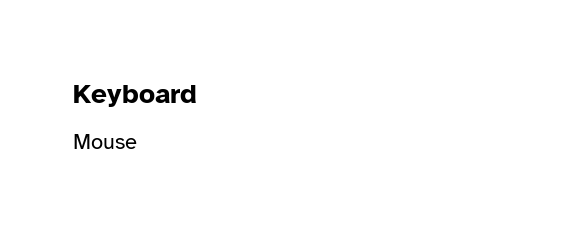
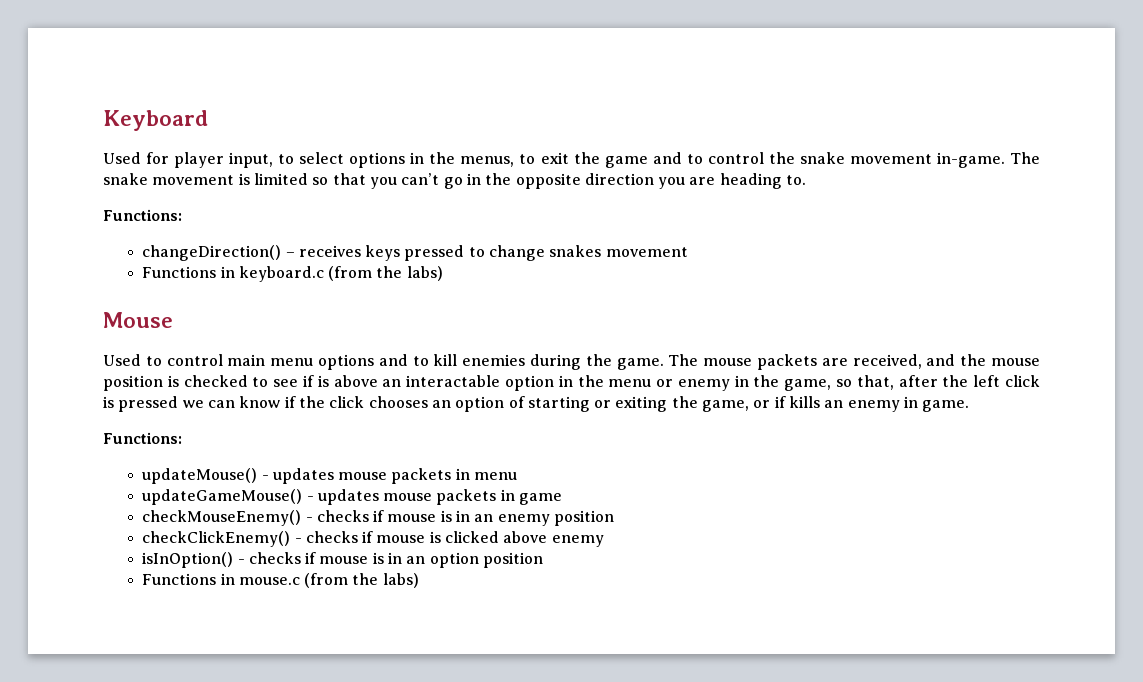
+ Used for player input, to select options in the menus, to exit the game and to control the snake movement in-game. The snake movement is limited so that you can’t go in the opposite direction you are heading to.
+ Functions:
+ changeDirection() – receives keys pressed to change snakes movement
+ Functions in keyboard.c (from the labs)
  Mouse
+ Used to control main menu options and to kill enemies during the game. The mouse packets are received, and the mouse position is checked to see if is above an interactable option in the menu or enemy in the game, so that, after the left click is pressed we can know if the click chooses an option of starting or exiting the game, or if kills an enemy in game.
+ Functions:
+ updateMouse() - updates mouse packets in menu
+ updateGameMouse() - updates mouse packets in game
+ checkMouseEnemy() - checks if mouse is in an enemy position
+ checkClickEnemy() - checks if mouse is clicked above enemy
+ isInOption() - checks if mouse is in an option position
+ Functions in mouse.c (from the labs)

